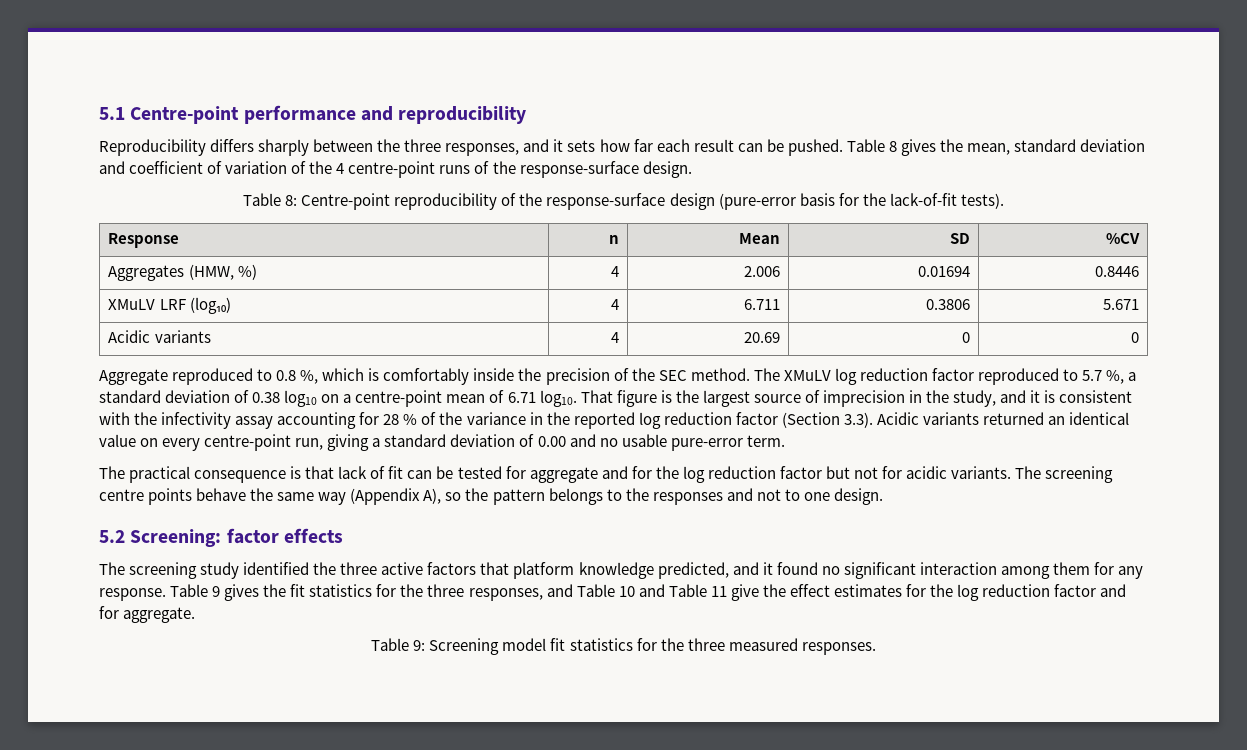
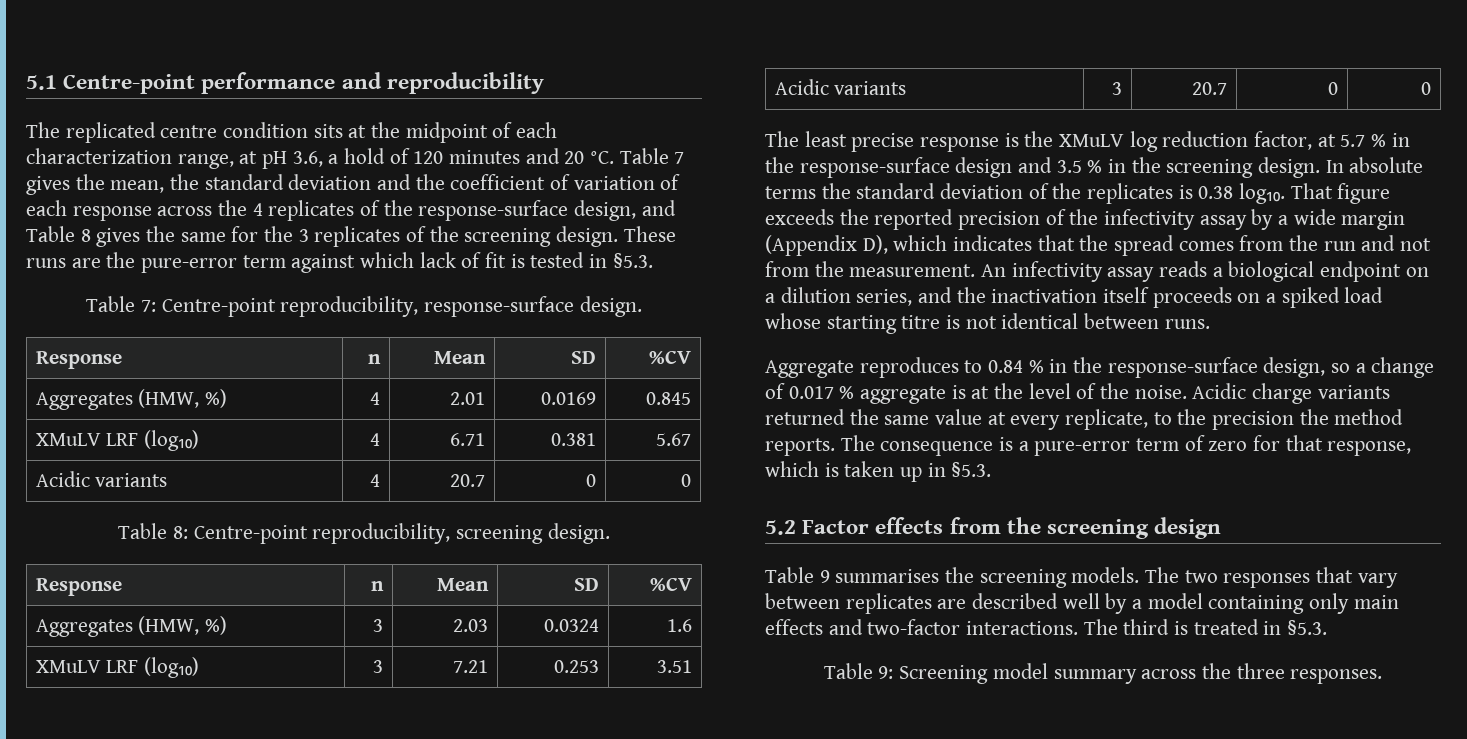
- Reproducibility differs sharply between the three responses, and it sets how far each result can be pushed. Table 8 gives the mean, standard deviation and coefficient of variation of the 4 centre-point runs of the response-surface design.
- Table 8: Centre-point reproducibility of the response-surface design (pure-error basis for the lack-of-fit tests).
+ The replicated centre condition sits at the midpoint of each characterization range, at pH 3.6, a hold of 120 minutes and 20 °C. Table 7 gives the mean, the standard deviation and the coefficient of variation of each response across the 4 replicates of the response-surface design, and Table 8 gives the same for the 3 replicates of the screening design. These runs are the pure-error term against which lack of fit is tested in §5.3.
+ Table 7: Centre-point reproducibility, response-surface design.
- Aggregates (HMW, %) | 4 | 2.006 | 0.01694 | 0.8446
+ Aggregates (HMW, %) | 4 | 2.01 | 0.0169 | 0.845
- XMuLV LRF (log₁₀) | 4 | 6.711 | 0.3806 | 5.671
+ XMuLV LRF (log₁₀) | 4 | 6.71 | 0.381 | 5.67
- Acidic variants | 4 | 20.69 | 0 | 0
- Aggregate reproduced to 0.8 %, which is comfortably inside the precision of the SEC method. The XMuLV log reduction factor reproduced to 5.7 %, a standard deviation of 0.38 log10 on a centre-point mean of 6.71 log10. That figure is the largest source of imprecision in the study, and it is consistent with the infectivity assay accounting for 28 % of the variance in the reported log reduction factor (Section 3.3). Acidic variants returned an identical value on every centre-point run, giving a standard deviation of 0.00 and no usable pure-error term.
- The practical consequence is that lack of fit can be tested for aggregate and for the log reduction factor but not for acidic variants. The screening centre points behave the same way (Appendix A), so the pattern belongs to the responses and not to one design.
+ Acidic variants | 4 | 20.7 | 0 | 0
+ Table 8: Centre-point reproducibility, screening design.
+ Response | n | Mean | SD | %CV
+ Aggregates (HMW, %) | 3 | 2.03 | 0.0324 | 1.6
+ XMuLV LRF (log₁₀) | 3 | 7.21 | 0.253 | 3.51
+ Acidic variants | 3 | 20.7 | 0 | 0
+ The least precise response is the XMuLV log reduction factor, at 5.7 % in the response-surface design and 3.5 % in the screening design. In absolute terms the standard deviation of the replicates is 0.38 log₁₀. That figure exceeds the reported precision of the infectivity assay by a wide margin (Appendix D), which indicates that the spread comes from the run and not from the measurement. An infectivity assay reads a biological endpoint on a dilution series, and the inactivation itself proceeds on a spiked load whose starting titre is not identical between runs.
+ Aggregate reproduces to 0.84 % in the response-surface design, so a change of 0.017 % aggregate is at the level of the noise. Acidic charge variants returned the same value at every replicate, to the precision the method reports. The consequence is a pure-error term of zero for that response, which is taken up in §5.3.
- 5.2 Screening: factor effects
- The screening study identified the three active factors that platform knowledge predicted, and it found no significant interaction among them for any response. Table 9 gives the fit statistics for the three responses, and Table 10 and Table 11 give the effect estimates for the log reduction factor and for aggregate.
+ 5.2 Factor effects from the screening design
+ Table 9 summarises the screening models. The two responses that vary between replicates are described well by a model containing only main effects and two-factor interactions. The third is treated in §5.3.
- Table 9: Screening model fit statistics for the three measured responses.
+ Table 9: Screening model summary across the three responses.

